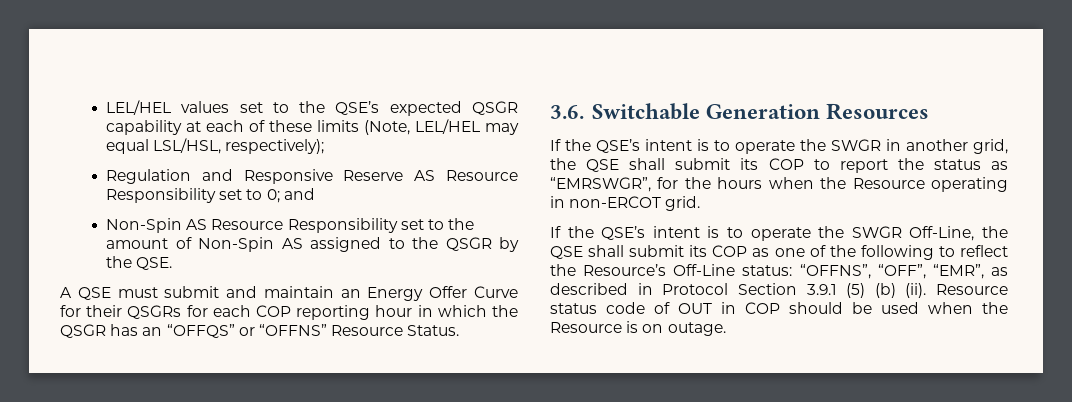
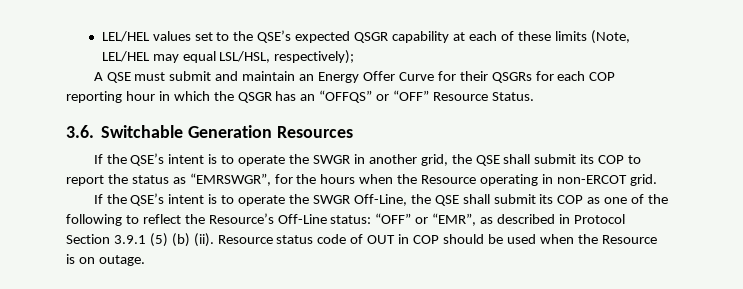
- Regulation and Responsive Reserve AS Resource Responsibility set to 0; and
- Non-Spin AS Resource Responsibility set to the amount of Non-Spin AS assigned to the QSGR by the QSE.
- A QSE must submit and maintain an Energy Offer Curve for their QSGRs for each COP reporting hour in which the QSGR has an “OFFQS” or “OFFNS” Resource Status.
+ A QSE must submit and maintain an Energy Offer Curve for their QSGRs for each COP reporting hour in which the QSGR has an “OFFQS” or “OFF” Resource Status.
- If the QSE’s intent is to operate the SWGR Off-Line, the QSE shall submit its COP as one of the following to reflect the Resource’s Off-Line status: “OFFNS”, “OFF”, “EMR”, as described in Protocol Section 3.9.1 (5) (b) (ii).
+ If the QSE’s intent is to operate the SWGR Off-Line, the QSE shall submit its COP as one of the following to reflect the Resource’s Off-Line status: “OFF” or “EMR”, as described in Protocol Section 3.9.1 (5) (b) (ii).

